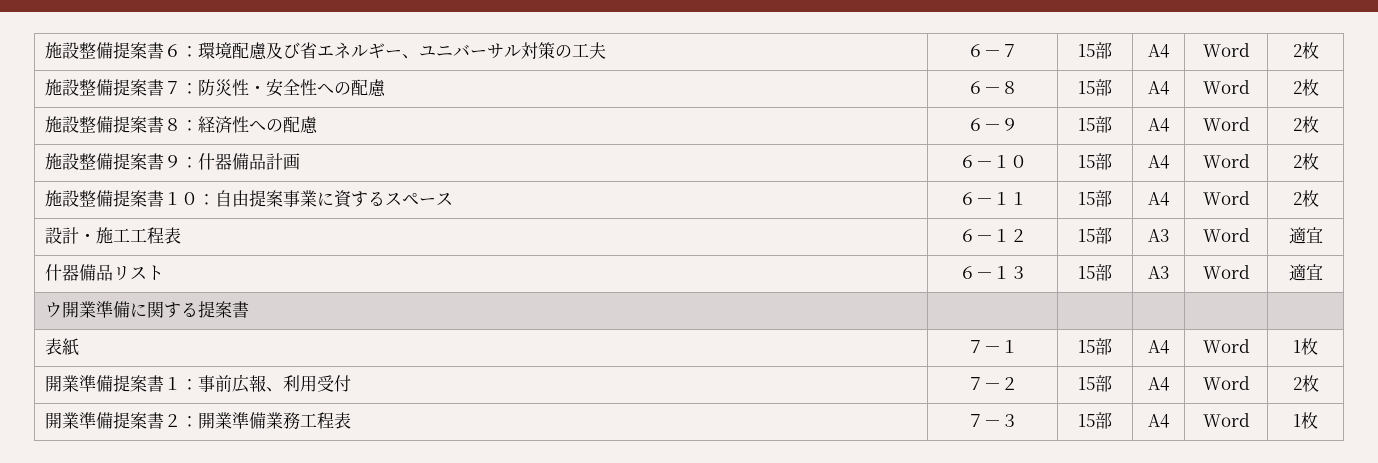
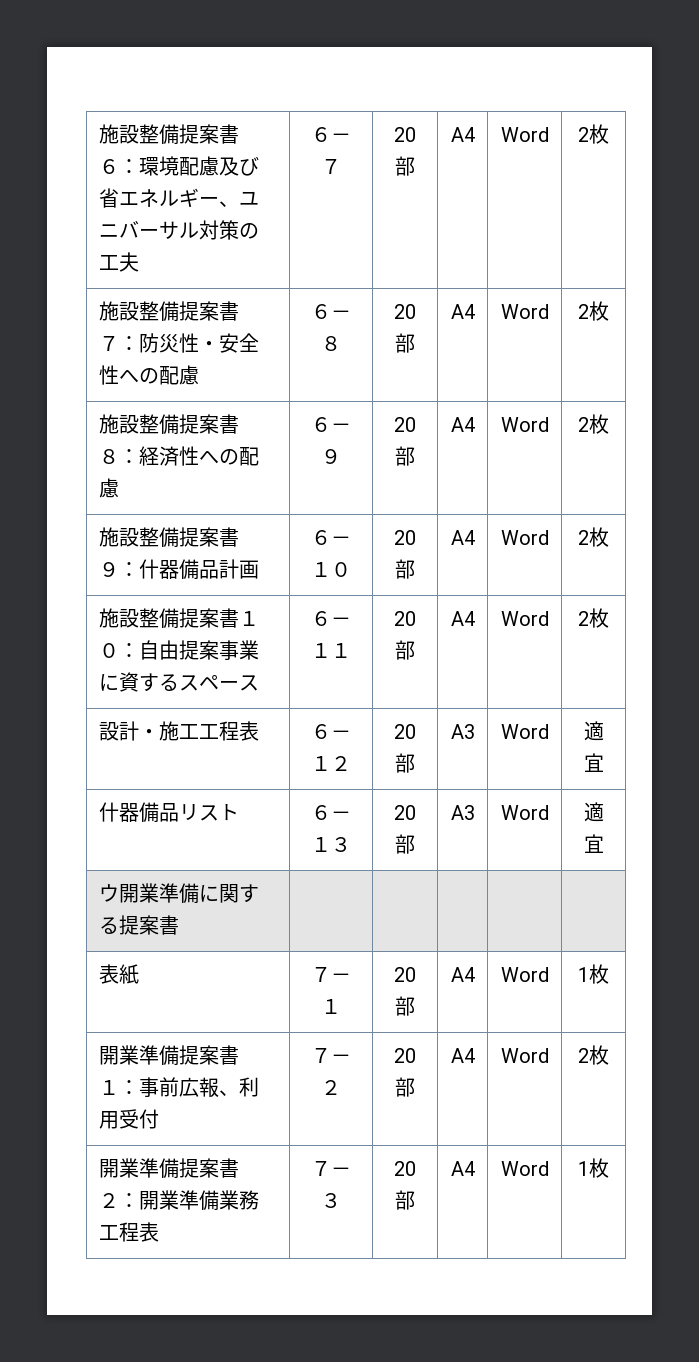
- 施設整備提案書６：環境配慮及び省エネルギー、ユニバーサル対策の工夫 | ６－７ | 15部 | A4 | Word | 2枚
+ 施設整備提案書６：環境配慮及び省エネルギー、ユニバーサル対策の工夫 | ６－７ | 20部 | A4 | Word | 2枚
- 施設整備提案書７：防災性・安全性への配慮 | ６－８ | 15部 | A4 | Word | 2枚
+ 施設整備提案書７：防災性・安全性への配慮 | ６－８ | 20部 | A4 | Word | 2枚
- 施設整備提案書８：経済性への配慮 | ６－９ | 15部 | A4 | Word | 2枚
+ 施設整備提案書８：経済性への配慮 | ６－９ | 20部 | A4 | Word | 2枚
- 施設整備提案書９：什器備品計画 | ６－１０ | 15部 | A4 | Word | 2枚
+ 施設整備提案書９：什器備品計画 | ６－１０ | 20部 | A4 | Word | 2枚
- 施設整備提案書１０：自由提案事業に資するスペース | ６－１１ | 15部 | A4 | Word | 2枚
+ 施設整備提案書１０：自由提案事業に資するスペース | ６－１１ | 20部 | A4 | Word | 2枚
- 設計・施工工程表 | ６－１２ | 15部 | A3 | Word | 適宜
+ 設計・施工工程表 | ６－１２ | 20部 | A3 | Word | 適宜
- 什器備品リスト | ６－１３ | 15部 | A3 | Word | 適宜
+ 什器備品リスト | ６－１３ | 20部 | A3 | Word | 適宜
- 表紙 | ７－１ | 15部 | A4 | Word | 1枚
+ 表紙 | ７－１ | 20部 | A4 | Word | 1枚
- 開業準備提案書１：事前広報、利用受付 | ７－２ | 15部 | A4 | Word | 2枚
+ 開業準備提案書１：事前広報、利用受付 | ７－２ | 20部 | A4 | Word | 2枚
- 開業準備提案書２：開業準備業務工程表 | ７－３ | 15部 | A4 | Word | 1枚
+ 開業準備提案書２：開業準備業務工程表 | ７－３ | 20部 | A4 | Word | 1枚

